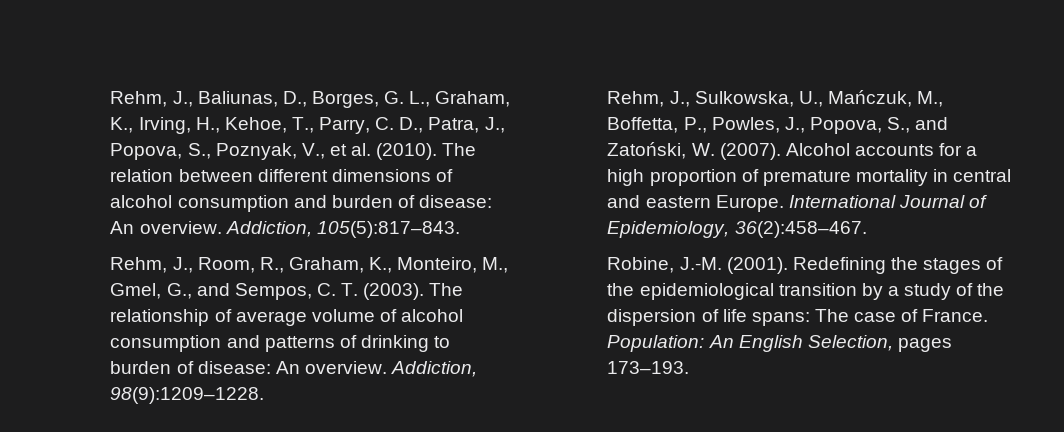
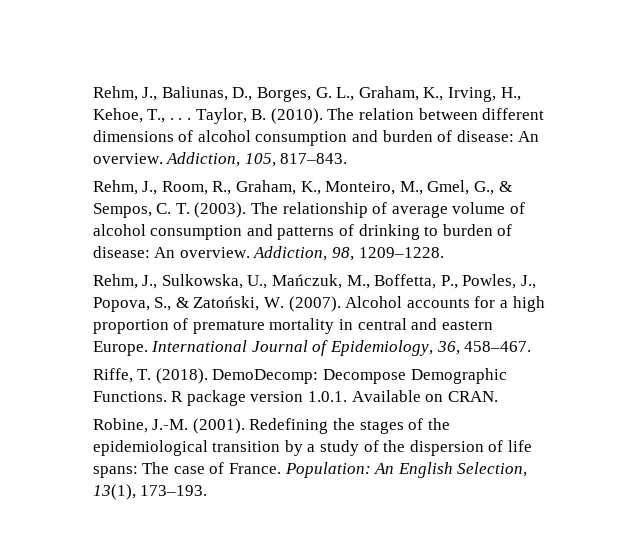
- Rehm, J., Baliunas, D., Borges, G. L., Graham, K., Irving, H., Kehoe, T., Parry, C. D., Patra, J., Popova, S., Poznyak, V., et al. (2010).
+ Rehm, J., Baliunas, D., Borges, G. L., Graham, K., Irving, H., Kehoe, T., . . . Taylor, B. (2010).
- Addiction, 105(5):817–843.
+ Addiction, 105, 817–843.
- Rehm, J., Room, R., Graham, K., Monteiro, M., Gmel, G., and Sempos, C. T. (2003).
+ Rehm, J., Room, R., Graham, K., Monteiro, M., Gmel, G., & Sempos, C. T. (2003).
- Addiction, 98(9):1209–1228.
+ Addiction, 98, 1209–1228.
- Rehm, J., Sulkowska, U., Mańczuk, M., Boffetta, P., Powles, J., Popova, S., and Zatoński, W. (2007).
+ Rehm, J., Sulkowska, U., Mańczuk, M., Boffetta, P., Powles, J., Popova, S., & Zatoński, W. (2007).
- International Journal of Epidemiology, 36(2):458–467.
+ International Journal of Epidemiology, 36, 458–467.
+ Riffe, T. (2018). DemoDecomp: Decompose Demographic Functions. R package version 1.0.1. Available on CRAN.
- Population: An English Selection, pages 173–193.
+ Population: An English Selection, 13(1), 173–193.

